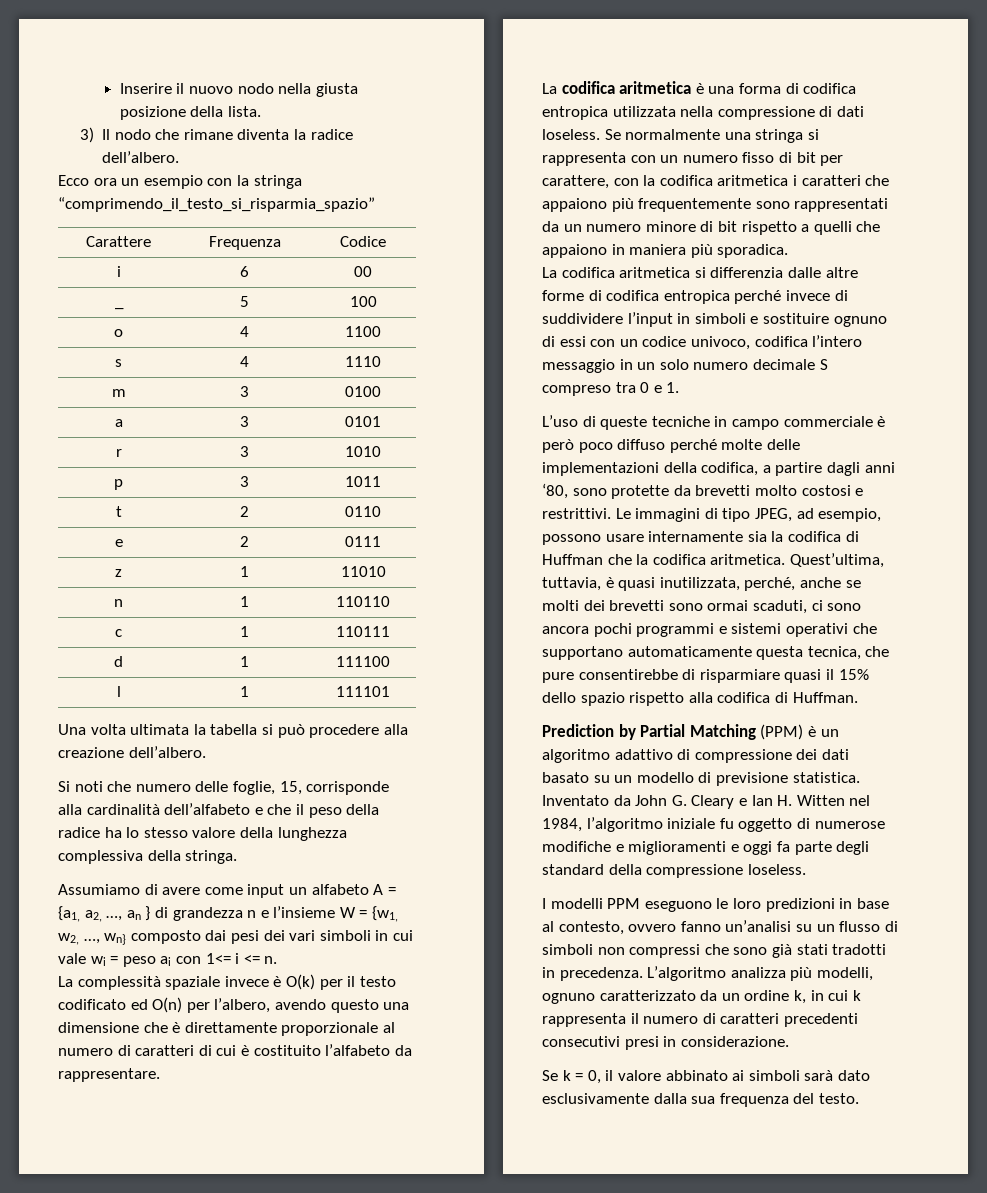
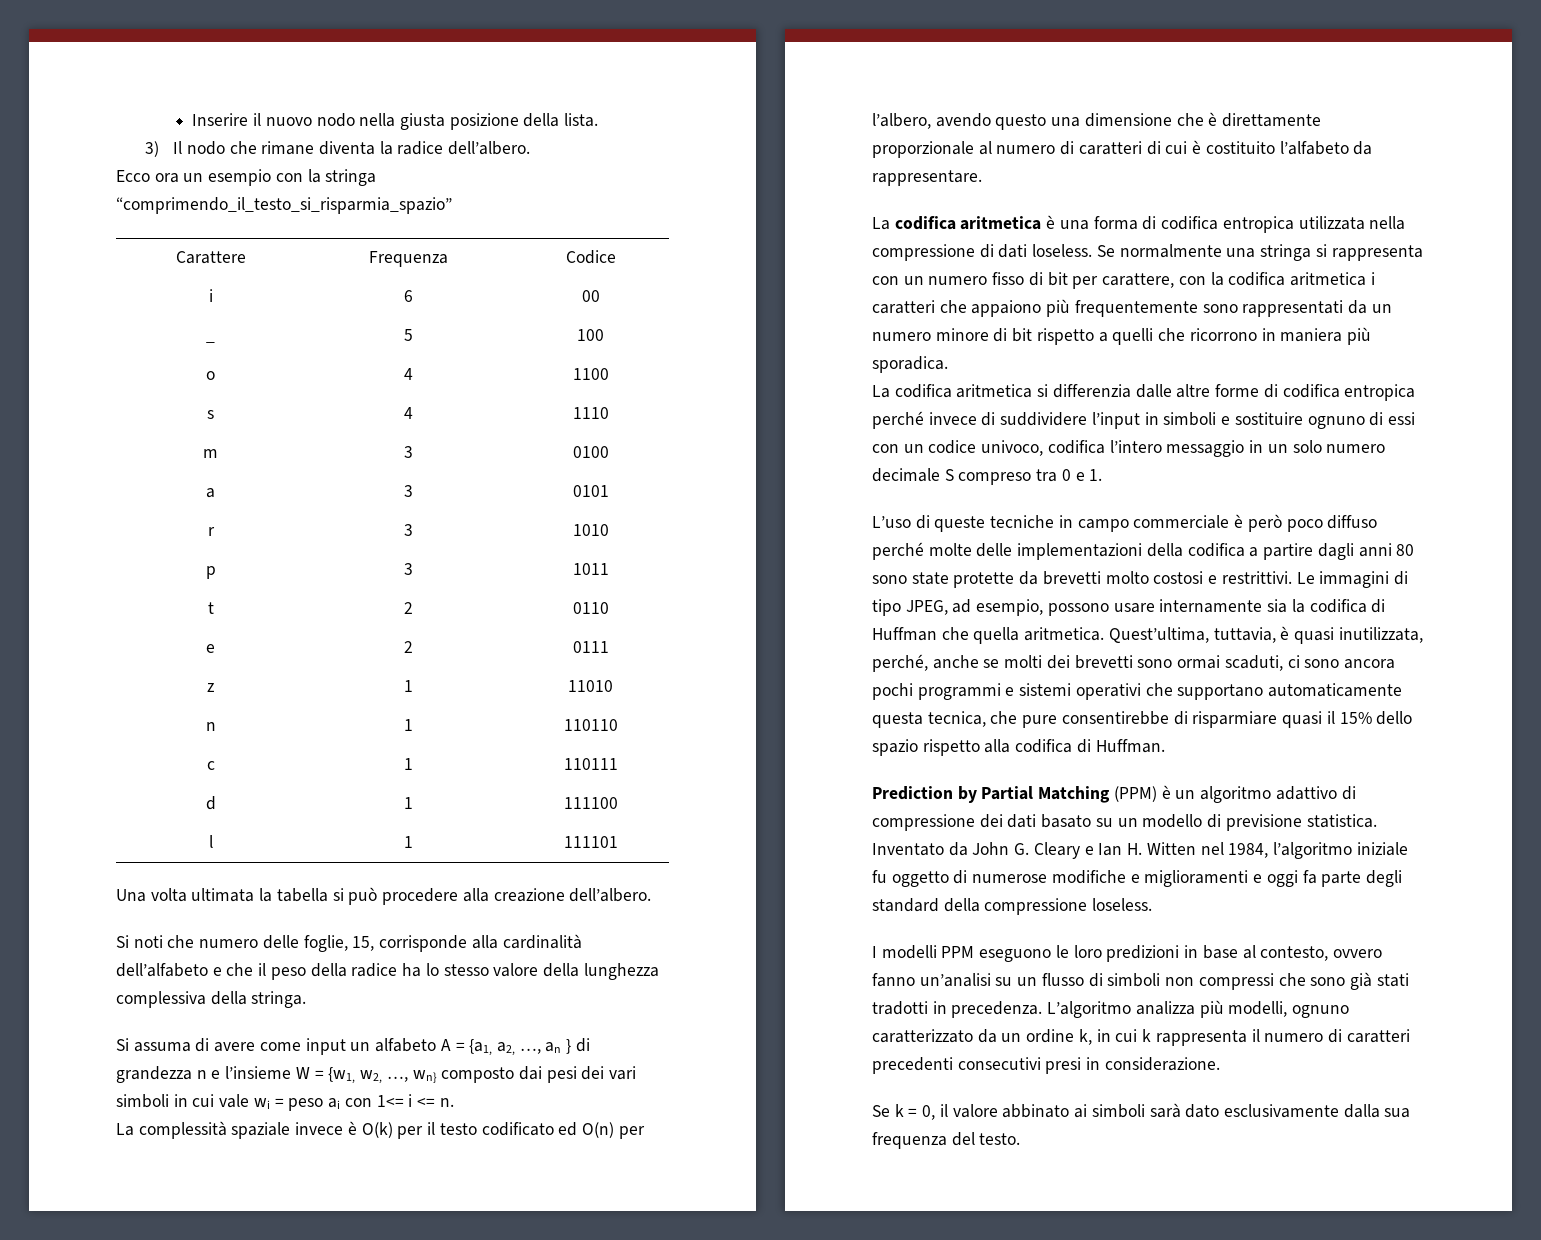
- Assumiamo di avere come input un alfabeto A = {a1, a2, …, an } di grandezza n e l’insieme W = {w1, w2, …, wn} composto dai pesi dei vari simboli in cui vale wi = peso ai con 1<= i <= n.
+ Si assuma di avere come input un alfabeto A = {a1, a2, …, an } di grandezza n e l’insieme W = {w1, w2, …, wn} composto dai pesi dei vari simboli in cui vale wi = peso ai con 1<= i <= n.
- Se normalmente una stringa si rappresenta con un numero fisso di bit per carattere, con la codifica aritmetica i caratteri che appaiono più frequentemente sono rappresentati da un numero minore di bit rispetto a quelli che appaiono in maniera più sporadica.
+ Se normalmente una stringa si rappresenta con un numero fisso di bit per carattere, con la codifica aritmetica i caratteri che appaiono più frequentemente sono rappresentati da un numero minore di bit rispetto a quelli che ricorrono in maniera più sporadica.
- L’uso di queste tecniche in campo commerciale è però poco diffuso perché molte delle implementazioni della codifica, a partire dagli anni ‘80, sono protette da brevetti molto costosi e restrittivi.
+ L’uso di queste tecniche in campo commerciale è però poco diffuso perché molte delle implementazioni della codifica a partire dagli anni 80 sono state protette da brevetti molto costosi e restrittivi.
- Le immagini di tipo JPEG, ad esempio, possono usare internamente sia la codifica di Huffman che la codifica aritmetica.
+ Le immagini di tipo JPEG, ad esempio, possono usare internamente sia la codifica di Huffman che quella aritmetica.

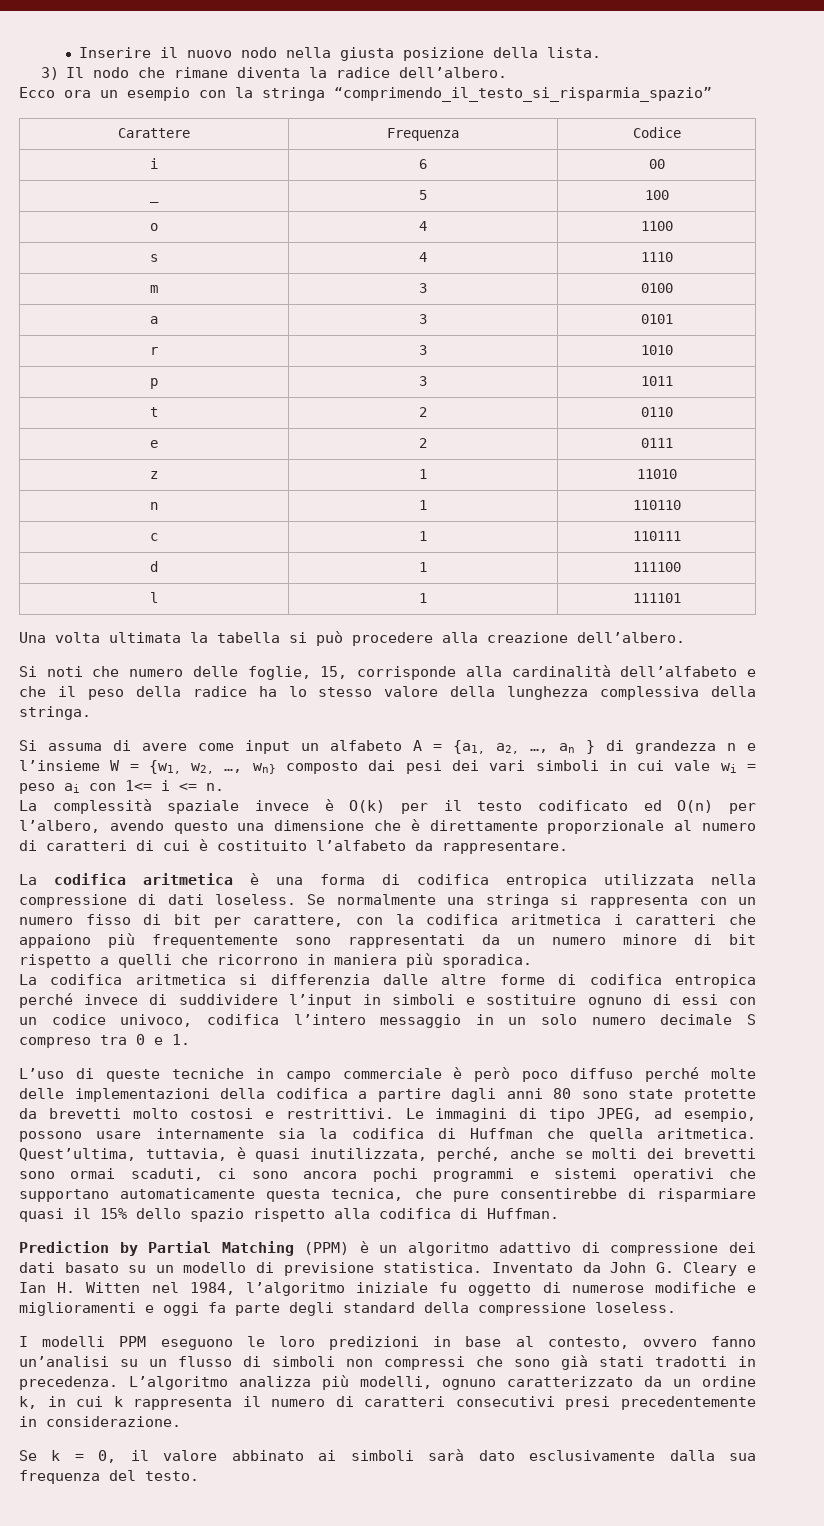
- L’algoritmo analizza più modelli, ognuno caratterizzato da un ordine k, in cui k rappresenta il numero di caratteri precedenti consecutivi presi in considerazione.
+ L’algoritmo analizza più modelli, ognuno caratterizzato da un ordine k, in cui k rappresenta il numero di caratteri consecutivi presi precedentemente in considerazione.

